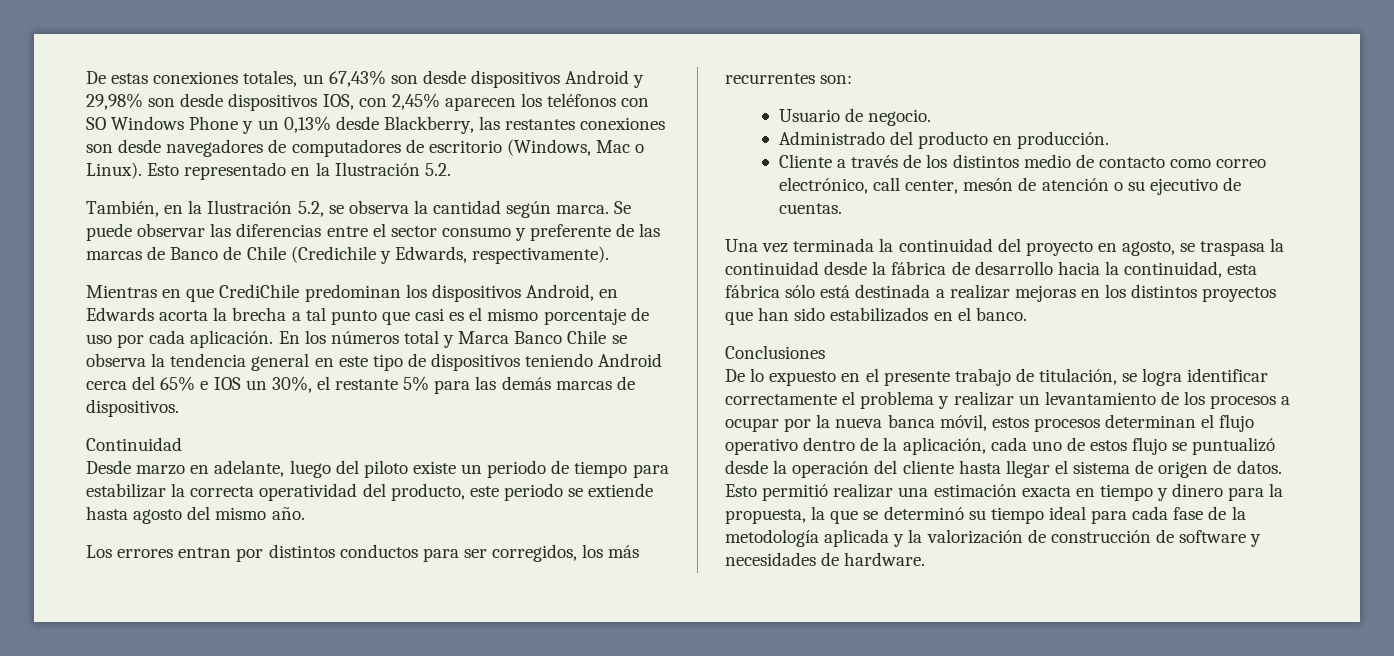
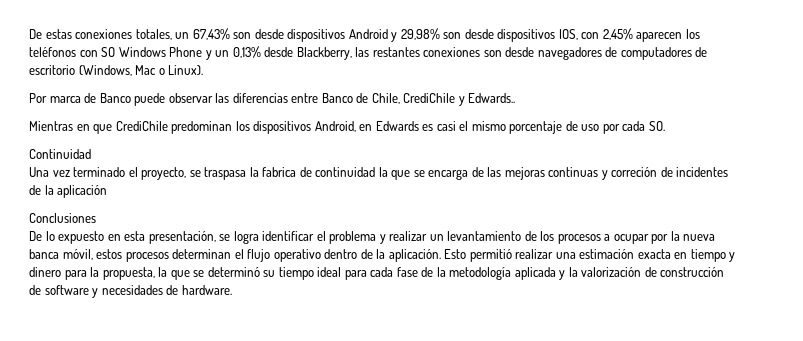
- De estas conexiones totales, un 67,43% son desde dispositivos Android y 29,98% son desde dispositivos IOS, con 2,45% aparecen los teléfonos con SO Windows Phone y un 0,13% desde Blackberry, las restantes conexiones son desde navegadores de computadores de escritorio (Windows, Mac o Linux). Esto representado en la Ilustración 5.2.
- También, en la Ilustración 5.2, se observa la cantidad según marca. Se puede observar las diferencias entre el sector consumo y preferente de las marcas de Banco de Chile (Credichile y Edwards, respectivamente).
+ De estas conexiones totales, un 67,43% son desde dispositivos Android y 29,98% son desde dispositivos IOS, con 2,45% aparecen los teléfonos con SO Windows Phone y un 0,13% desde Blackberry, las restantes conexiones son desde navegadores de computadores de escritorio (Windows, Mac o Linux).
+ Por marca de Banco puede observar las diferencias entre Banco de Chile, CrediChile y Edwards..
- Mientras en que CrediChile predominan los dispositivos Android, en Edwards acorta la brecha a tal punto que casi es el mismo porcentaje de uso por cada aplicación. En los números total y Marca Banco Chile se observa la tendencia general en este tipo de dispositivos teniendo Android cerca del 65% e IOS un 30%, el restante 5% para las demás marcas de dispositivos.
+ Mientras en que CrediChile predominan los dispositivos Android, en Edwards es casi el mismo porcentaje de uso por cada SO.
  Continuidad
- Desde marzo en adelante, luego del piloto existe un periodo de tiempo para estabilizar la correcta operatividad del producto, este periodo se extiende hasta agosto del mismo año.
- Los errores entran por distintos conductos para ser corregidos, los más recurrentes son:
- Usuario de negocio.
- Administrado del producto en producción.
- Cliente a través de los distintos medio de contacto como correo electrónico, call center, mesón de atención o su ejecutivo de cuentas.
- Una vez terminada la continuidad del proyecto en agosto, se traspasa la continuidad desde la fábrica de desarrollo hacia la continuidad, esta fábrica sólo está destinada a realizar mejoras en los distintos proyectos que han sido estabilizados en el banco.
+ Una vez terminado el proyecto, se traspasa la fabrica de continuidad la que se encarga de las mejoras continuas y correción de incidentes de la aplicación
- De lo expuesto en el presente trabajo de titulación, se logra identificar correctamente el problema y realizar un levantamiento de los procesos a ocupar por la nueva banca móvil, estos procesos determinan el flujo operativo dentro de la aplicación, cada uno de estos flujo se puntualizó desde la operación del cliente hasta llegar el sistema de origen de datos.
+ De lo expuesto en esta presentación, se logra identificar el problema y realizar un levantamiento de los procesos a ocupar por la nueva banca móvil, estos procesos determinan el flujo operativo dentro de la aplicación.

